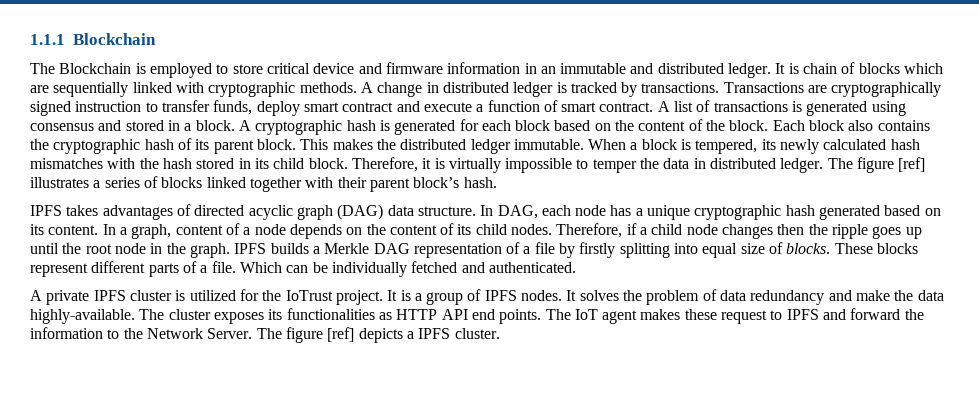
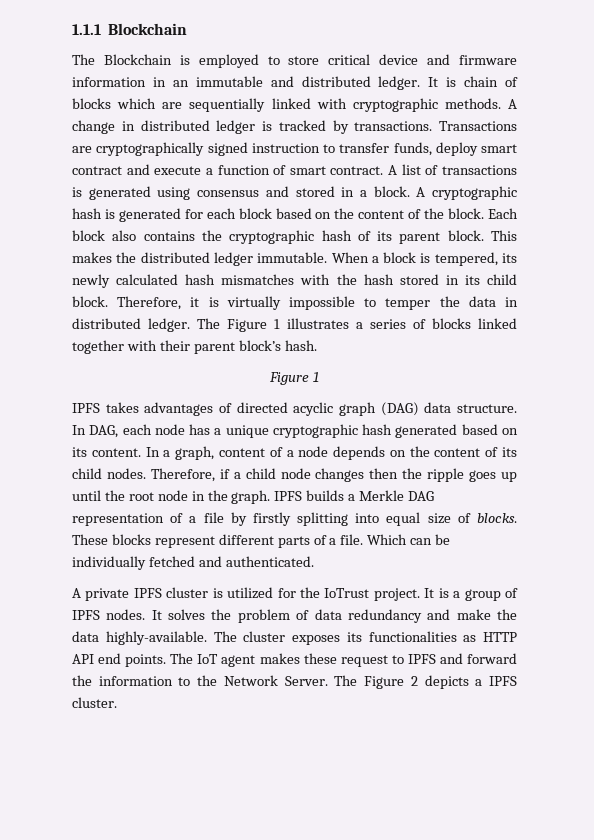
- The figure [ref] illustrates a series of blocks linked together with their parent block’s hash.
+ The Figure 1 illustrates a series of blocks linked together with their parent block’s hash.
+ Figure 1
- The figure [ref] depicts a IPFS cluster.
+ The Figure 2 depicts a IPFS cluster.

